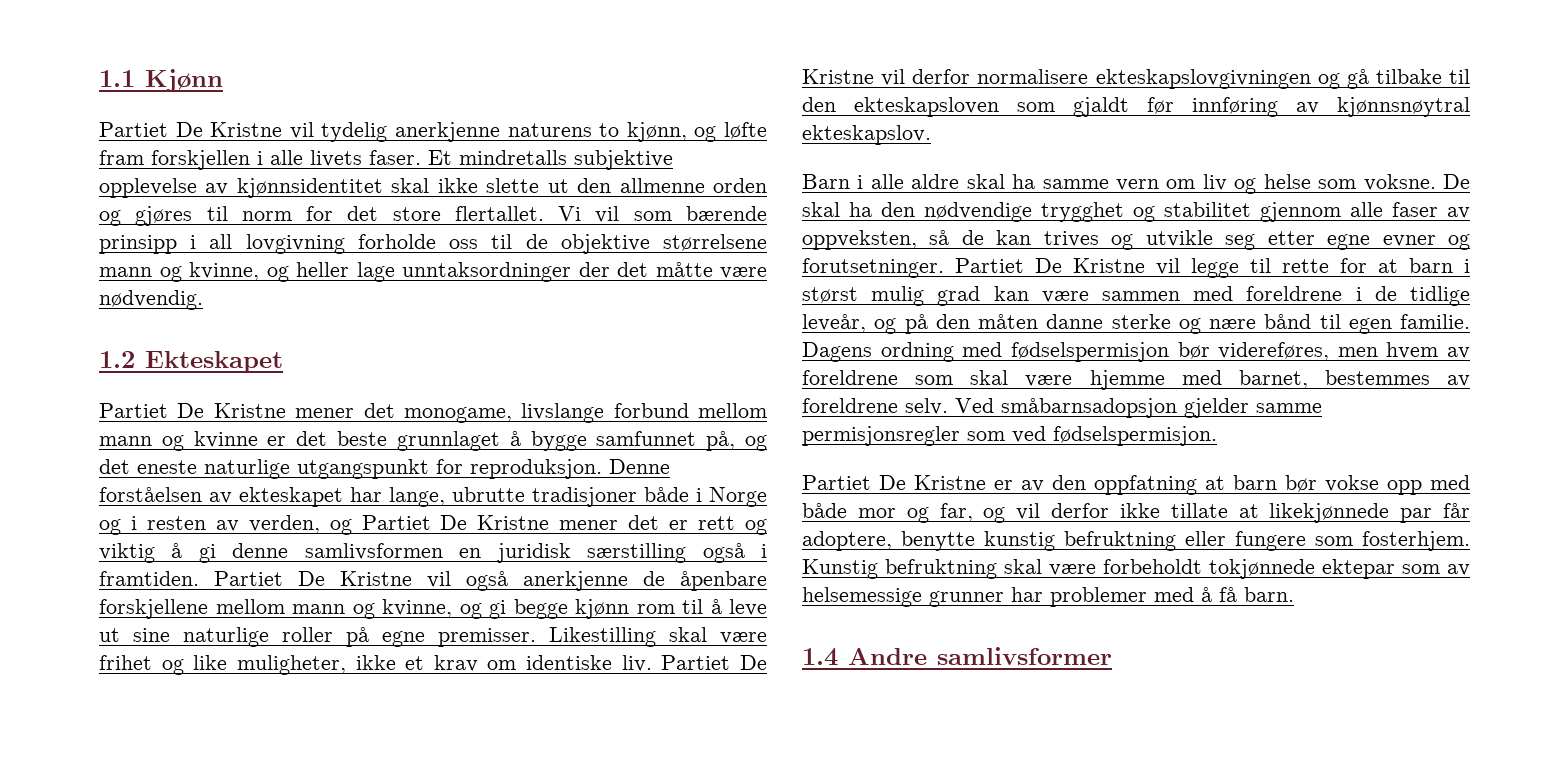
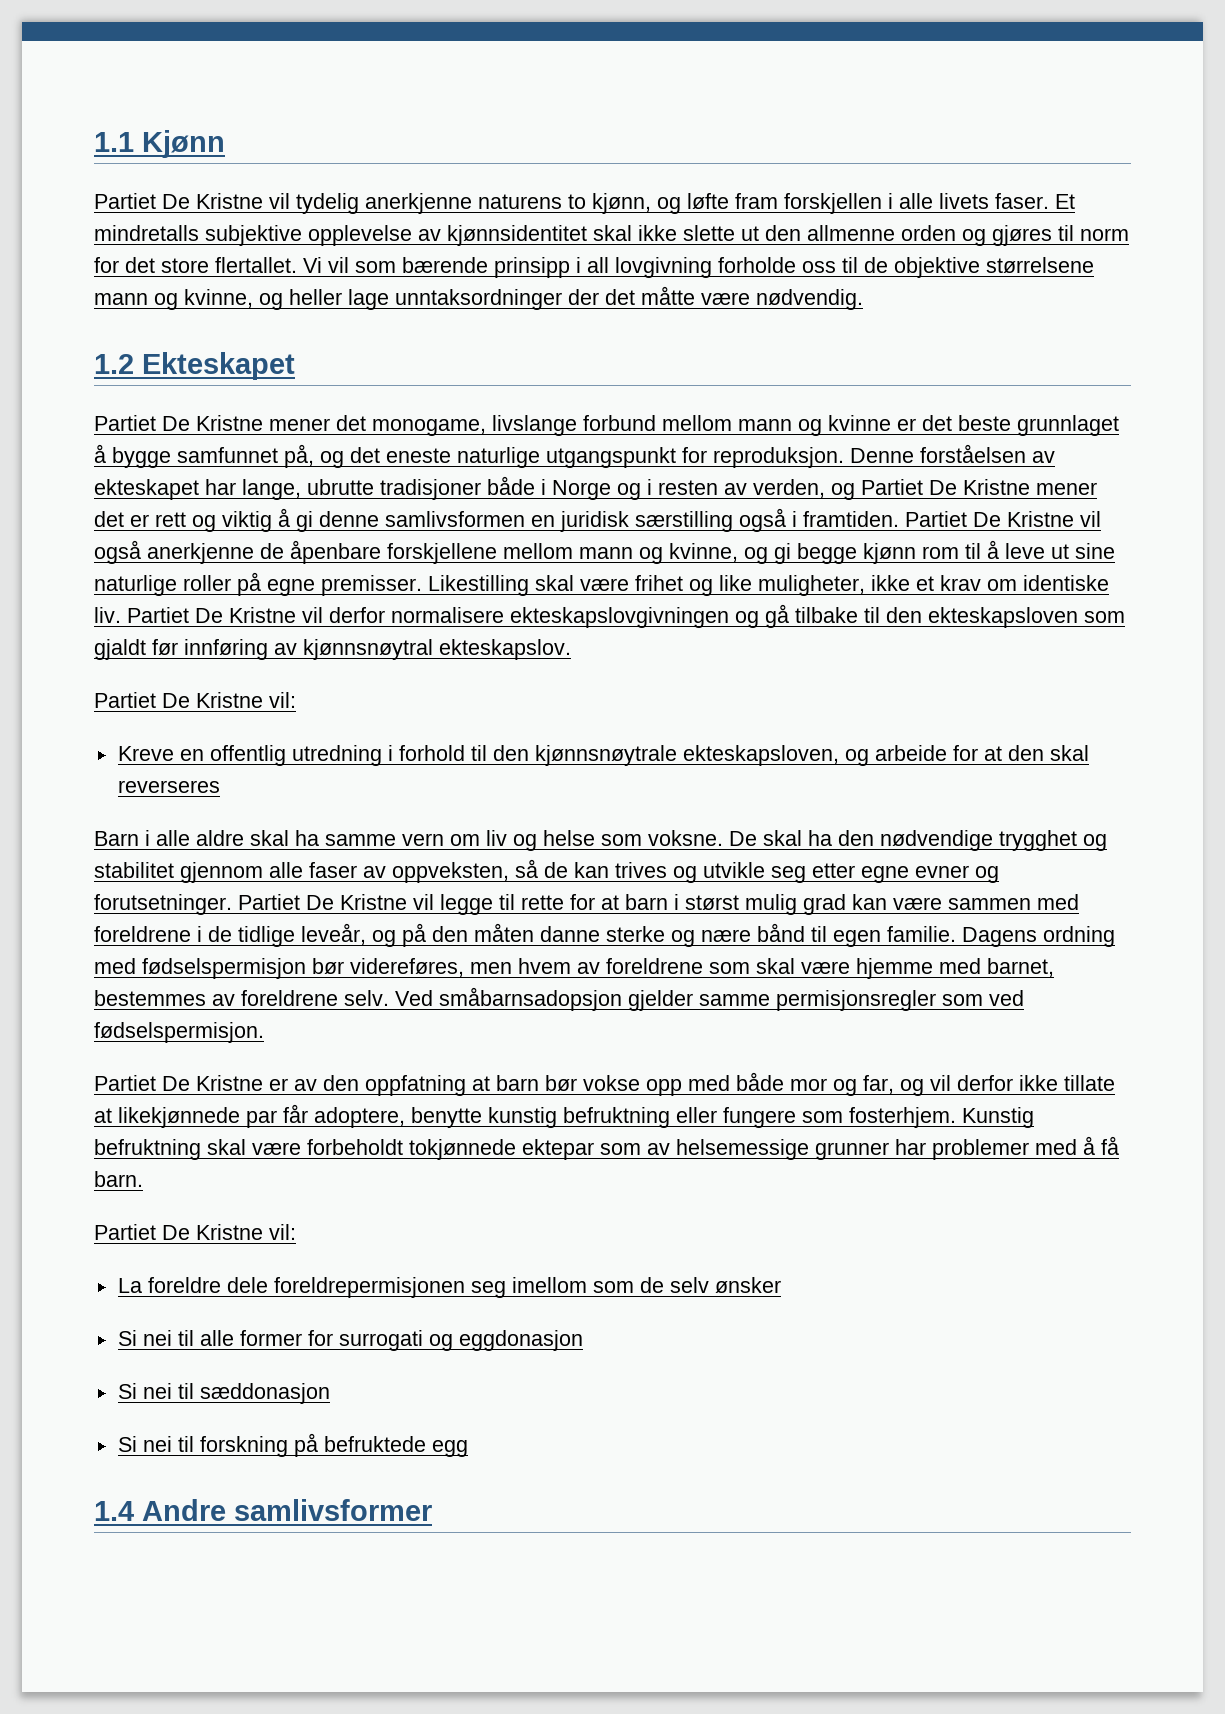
  Partiet De Kristne vil derfor normalisere ekteskapslovgivningen og gå tilbake til den ekteskapsloven som gjaldt før innføring av kjønnsnøytral ekteskapslov.
+ Partiet De Kristne vil:
+ Kreve en offentlig utredning i forhold til den kjønnsnøytrale ekteskapsloven, og arbeide for at den skal reverseres
  Kunstig befruktning skal være forbeholdt tokjønnede ektepar som av helsemessige grunner har problemer med å få barn.
+ Partiet De Kristne vil:
+ La foreldre dele foreldrepermisjonen seg imellom som de selv ønsker
+ Si nei til alle former for surrogati og eggdonasjon
+ Si nei til sæddonasjon
+ Si nei til forskning på befruktede egg

